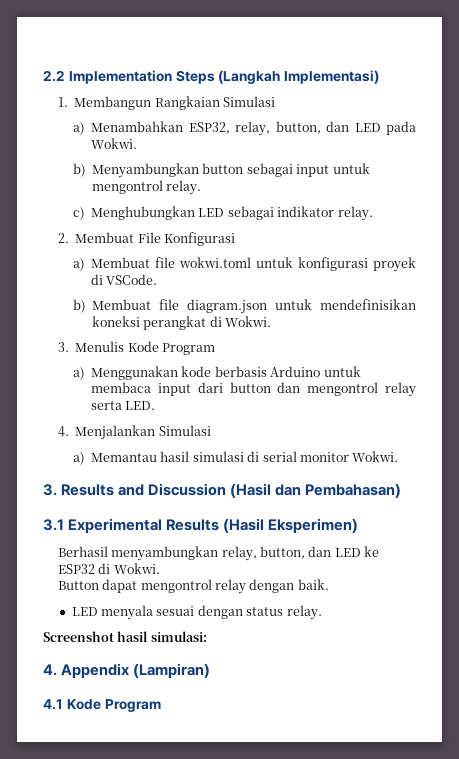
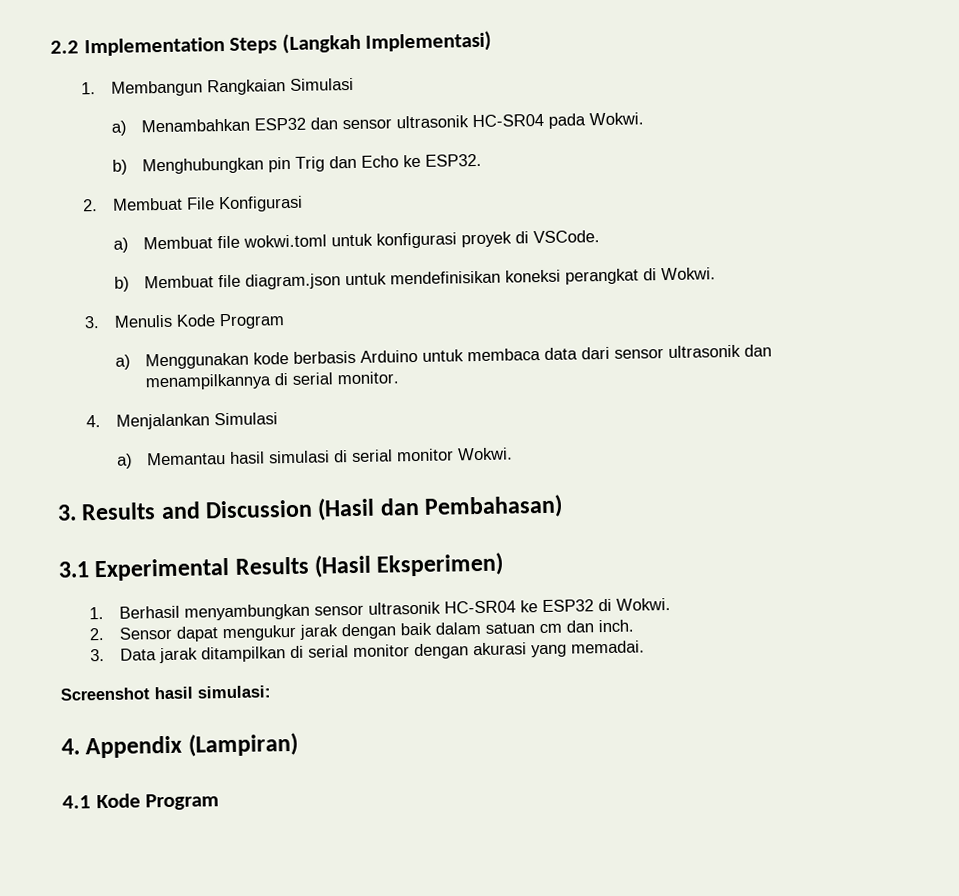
- a) Menambahkan ESP32, relay, button, dan LED pada Wokwi.
- b) Menyambungkan button sebagai input untuk mengontrol relay.
- c) Menghubungkan LED sebagai indikator relay.
+ a) Menambahkan ESP32 dan sensor ultrasonik HC-SR04 pada Wokwi.
+ b) Menghubungkan pin Trig dan Echo ke ESP32.
- a) Menggunakan kode berbasis Arduino untuk membaca input dari button dan mengontrol relay serta LED.
+ a) Menggunakan kode berbasis Arduino untuk membaca data dari sensor ultrasonik dan menampilkannya di serial monitor.
- Berhasil menyambungkan relay, button, dan LED ke ESP32 di Wokwi.
+ 1. Berhasil menyambungkan sensor ultrasonik HC-SR04 ke ESP32 di Wokwi.
- Button dapat mengontrol relay dengan baik.
- LED menyala sesuai dengan status relay.
+ 2. Sensor dapat mengukur jarak dengan baik dalam satuan cm dan inch.
+ 3. Data jarak ditampilkan di serial monitor dengan akurasi yang memadai.

